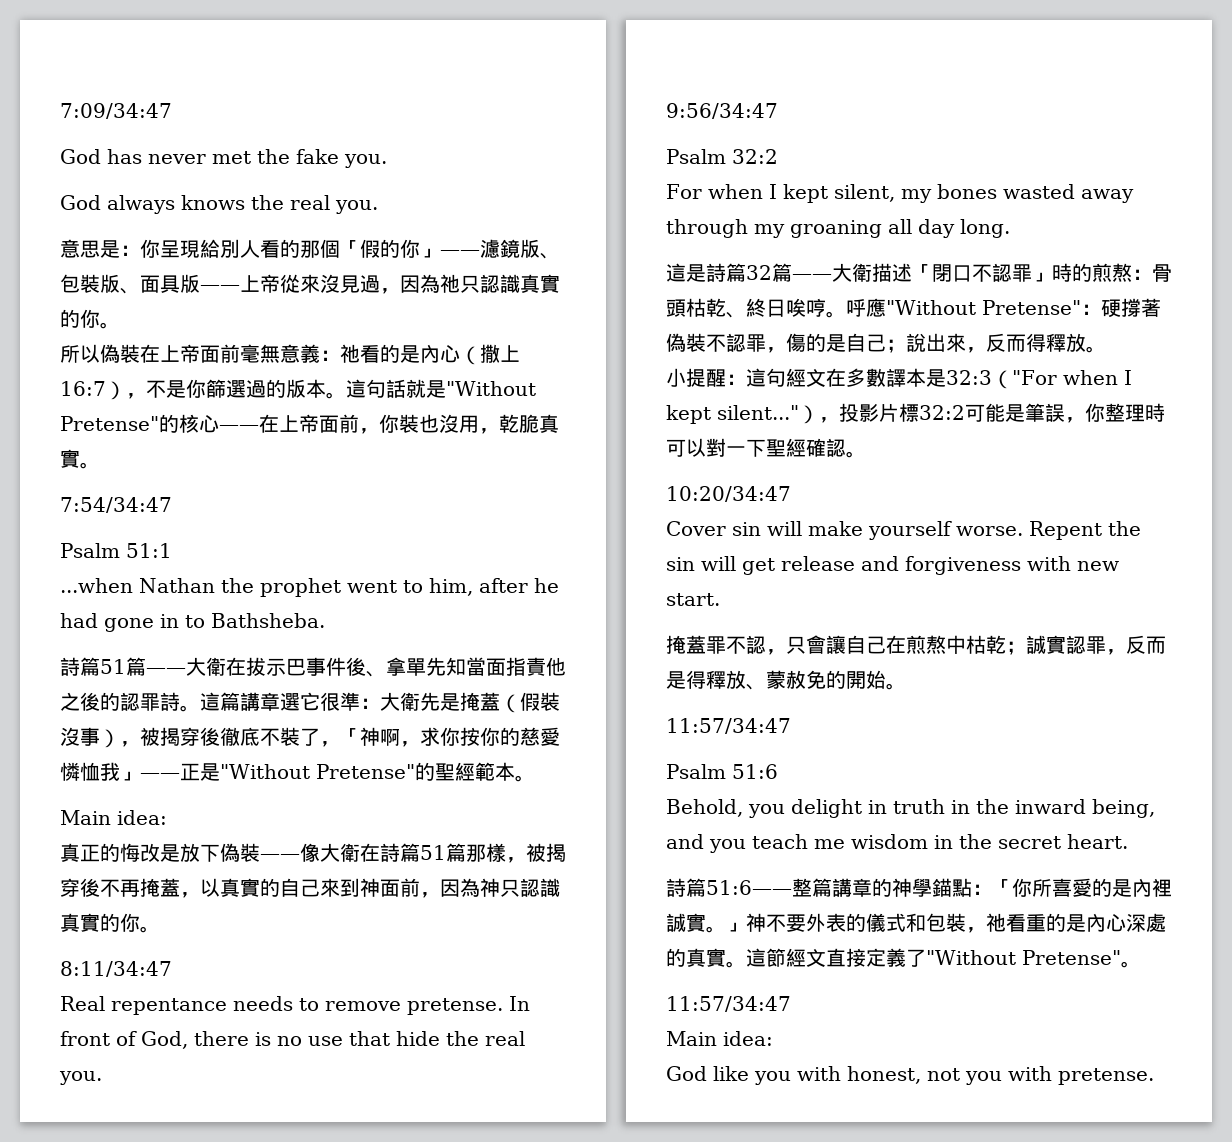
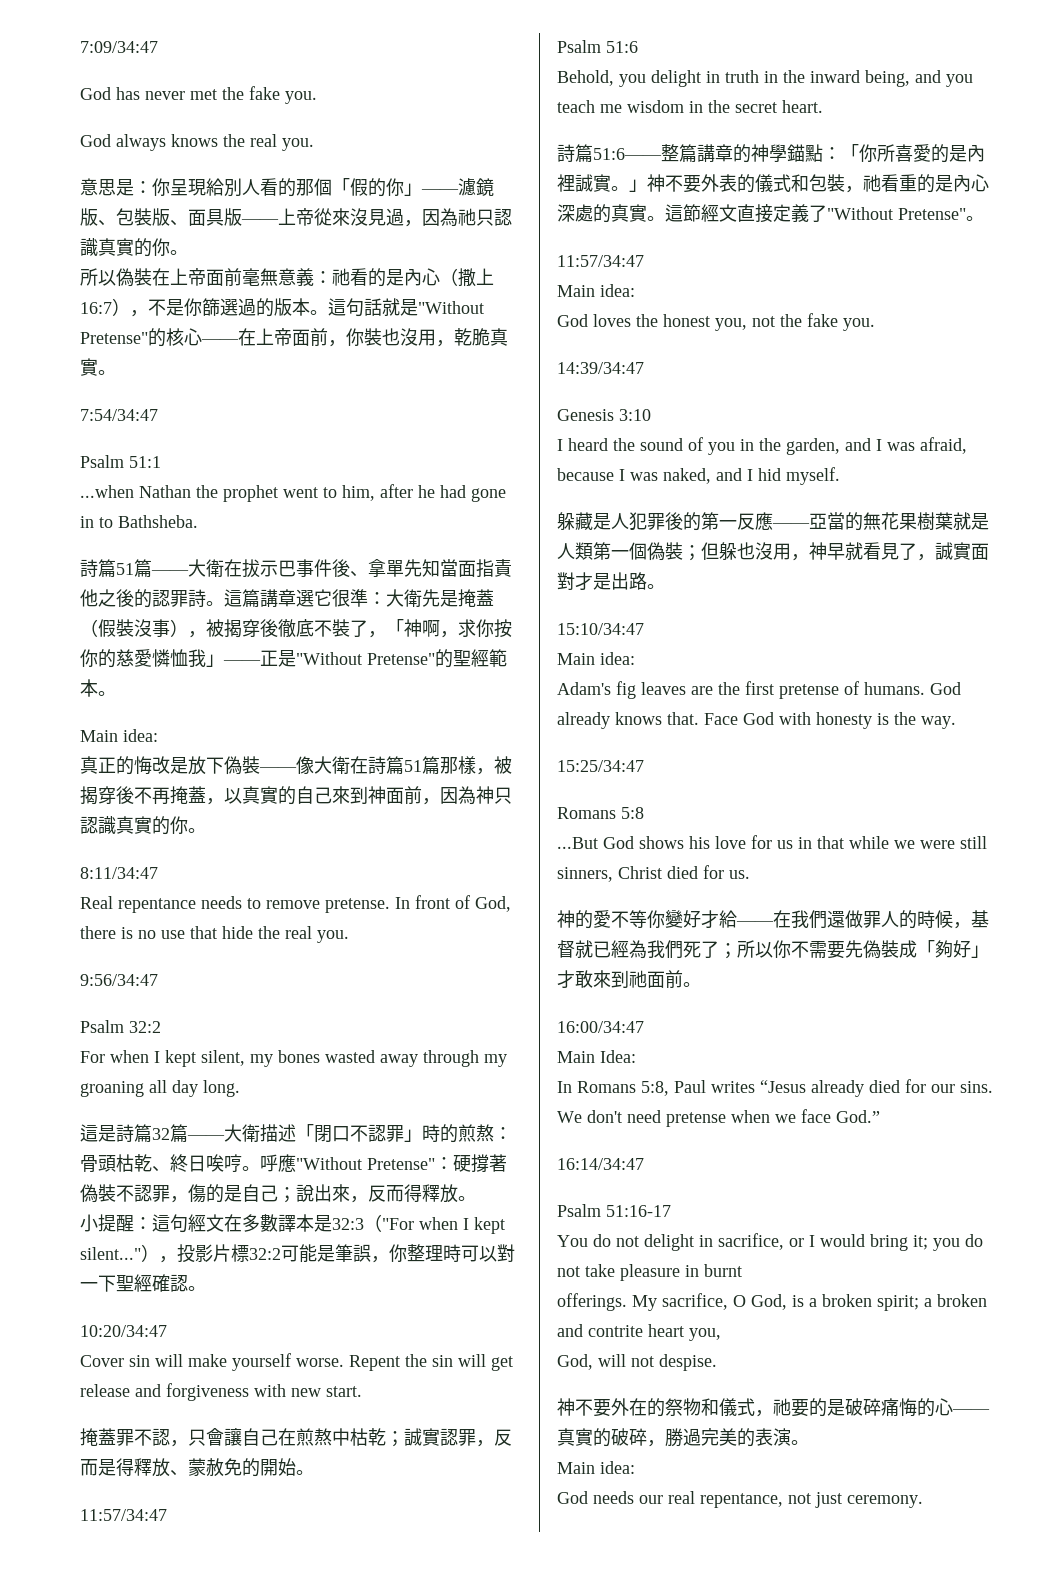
- God like you with honest, not you with pretense.
+ God loves the honest you, not the fake you.
+ 14:39/34:47
+ Genesis 3:10
+ I heard the sound of you in the garden, and I was afraid, because I was naked, and I hid myself.
+ 躲藏是人犯罪後的第一反應——亞當的無花果樹葉就是人類第一個偽裝；但躲也沒用，神早就看見了，誠實面對才是出路。
+ 15:10/34:47
+ Main idea:
+ Adam's fig leaves are the first pretense of humans. God already knows that. Face God with honesty is the way.
+ 15:25/34:47
+ Romans 5:8
+ ...But God shows his love for us in that while we were still sinners, Christ died for us.
+ 神的愛不等你變好才給——在我們還做罪人的時候，基督就已經為我們死了；所以你不需要先偽裝成「夠好」才敢來到祂面前。
+ 16:00/34:47
+ Main Idea:
+ In Romans 5:8, Paul writes “Jesus already died for our sins. We don't need pretense when we face God.”
+ 16:14/34:47
+ Psalm 51:16-17
+ You do not delight in sacrifice, or I would bring it; you do not take pleasure in burnt
+ offerings. My sacrifice, O God, is a broken spirit; a broken and contrite heart you,
+ God, will not despise.
+ 神不要外在的祭物和儀式，祂要的是破碎痛悔的心——真實的破碎，勝過完美的表演。
+ Main idea:
+ God needs our real repentance, not just ceremony.

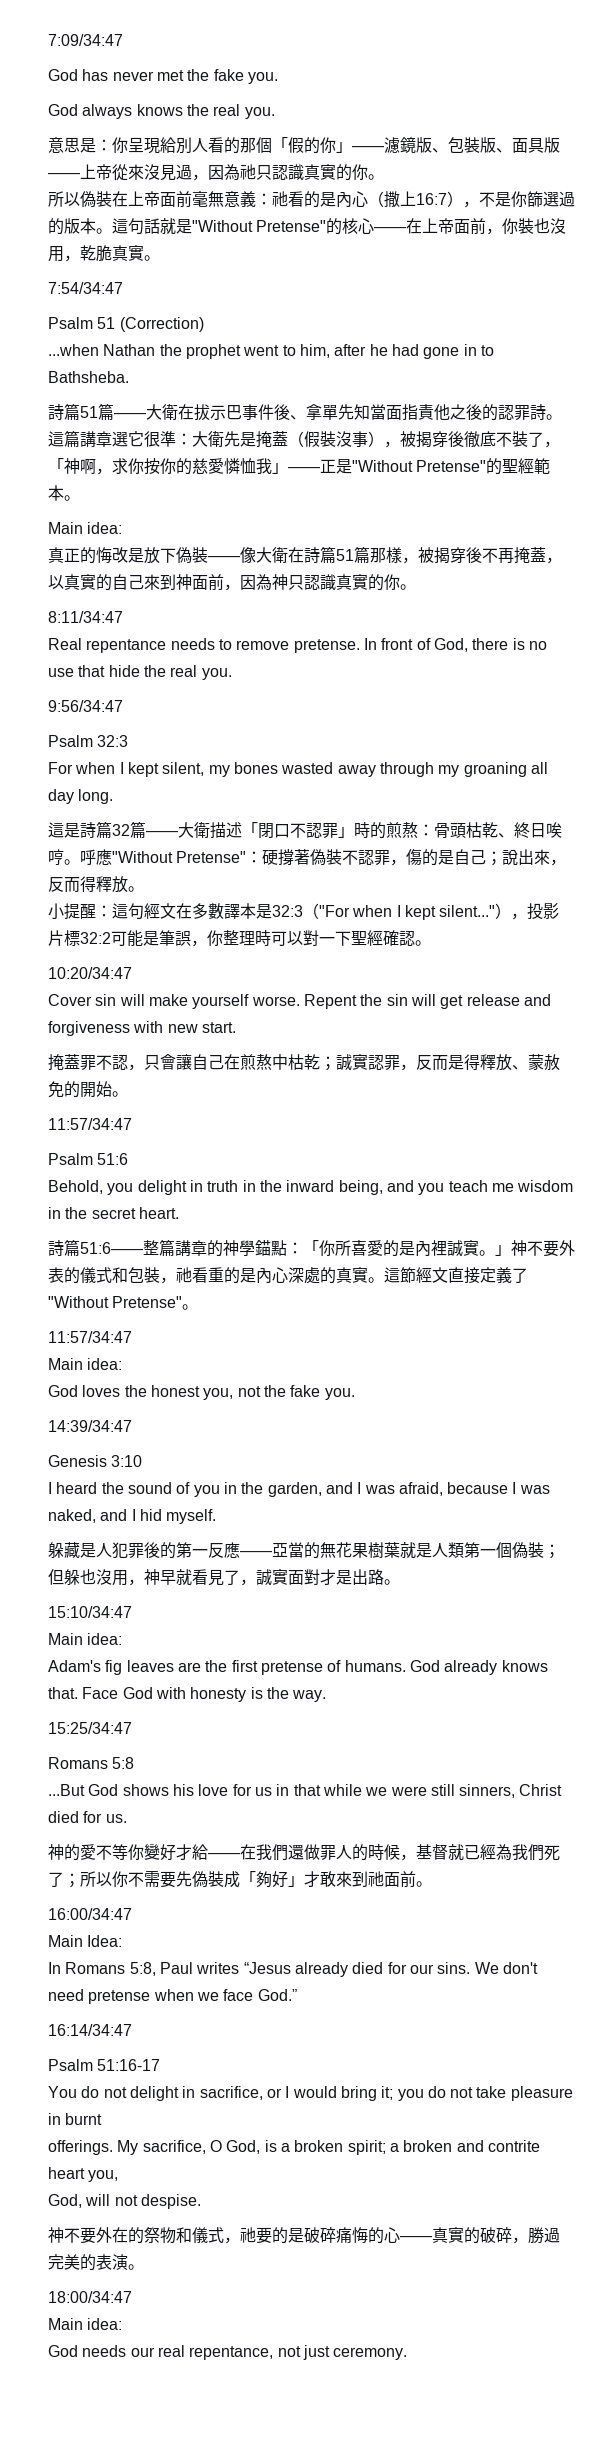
- Psalm 51:1
+ Psalm 51 (Correction)
- Psalm 32:2
+ Psalm 32:3
+ 18:00/34:47

